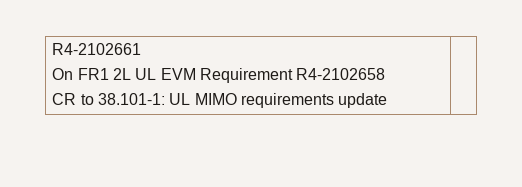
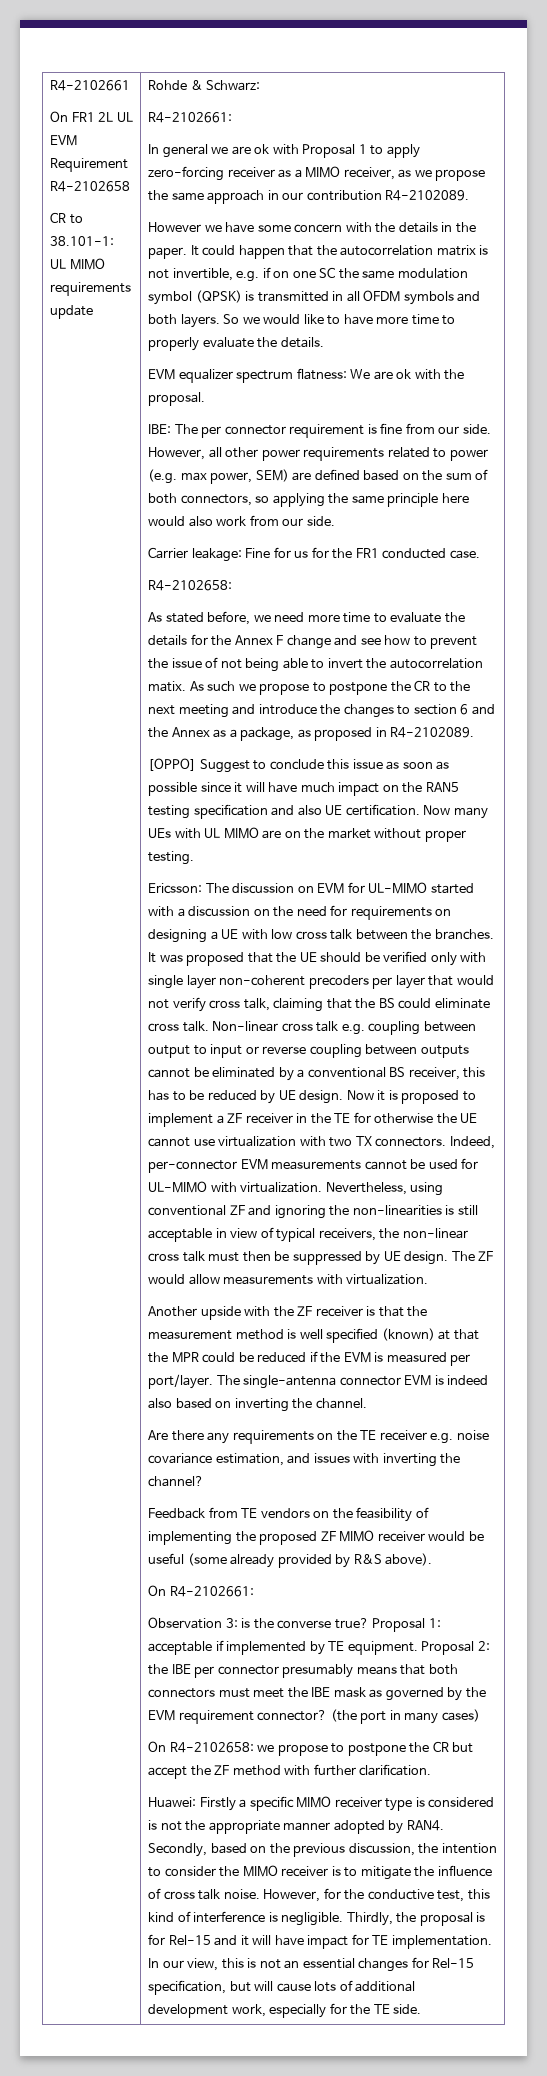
+ Rohde & Schwarz:
+ R4-2102661:
+ In general we are ok with Proposal 1 to apply zero-forcing receiver as a MIMO receiver, as we propose the same approach in our contribution R4-2102089.
+ However we have some concern with the details in the paper. It could happen that the autocorrelation matrix is not invertible, e.g. if on one SC the same modulation symbol (QPSK) is transmitted in all OFDM symbols and both layers. So we would like to have more time to properly evaluate the details.
+ EVM equalizer spectrum flatness: We are ok with the proposal.
+ IBE: The per connector requirement is fine from our side. However, all other power requirements related to power (e.g. max power, SEM) are defined based on the sum of both connectors, so applying the same principle here would also work from our side.
+ Carrier leakage: Fine for us for the FR1 conducted case.
+ R4-2102658:
+ As stated before, we need more time to evaluate the details for the Annex F change and see how to prevent the issue of not being able to invert the autocorrelation matix. As such we propose to postpone the CR to the next meeting and introduce the changes to section 6 and the Annex as a package, as proposed in R4-2102089.
+ [OPPO] Suggest to conclude this issue as soon as possible since it will have much impact on the RAN5 testing specification and also UE certification. Now many UEs with UL MIMO are on the market without proper testing.
+ Ericsson: The discussion on EVM for UL-MIMO started with a discussion on the need for requirements on designing a UE with low cross talk between the branches. It was proposed that the UE should be verified only with single layer non-coherent precoders per layer that would not verify cross talk, claiming that the BS could eliminate cross talk. Non-linear cross talk e.g. coupling between output to input or reverse coupling between outputs cannot be eliminated by a conventional BS receiver, this has to be reduced by UE design. Now it is proposed to implement a ZF receiver in the TE for otherwise the UE cannot use virtualization with two TX connectors. Indeed, per-connector EVM measurements cannot be used for UL-MIMO with virtualization. Nevertheless, using conventional ZF and ignoring the non-linearities is still acceptable in view of typical receivers, the non-linear cross talk must then be suppressed by UE design. The ZF would allow measurements with virtualization.
+ Another upside with the ZF receiver is that the measurement method is well specified (known) at that the MPR could be reduced if the EVM is measured per port/layer. The single-antenna connector EVM is indeed also based on inverting the channel.
+ Are there any requirements on the TE receiver e.g. noise covariance estimation, and issues with inverting the channel?
+ Feedback from TE vendors on the feasibility of implementing the proposed ZF MIMO receiver would be useful (some already provided by R&S above).
+ On R4-2102661:
+ Observation 3: is the converse true? Proposal 1: acceptable if implemented by TE equipment. Proposal 2: the IBE per connector presumably means that both connectors must meet the IBE mask as governed by the EVM requirement connector? (the port in many cases)
+ On R4-2102658: we propose to postpone the CR but accept the ZF method with further clarification.
+ Huawei: Firstly a specific MIMO receiver type is considered is not the appropriate manner adopted by RAN4. Secondly, based on the previous discussion, the intention to consider the MIMO receiver is to mitigate the influence of cross talk noise. However, for the conductive test, this kind of interference is negligible. Thirdly, the proposal is for Rel-15 and it will have impact for TE implementation. In our view, this is not an essential changes for Rel-15 specification, but will cause lots of additional development work, especially for the TE side.

